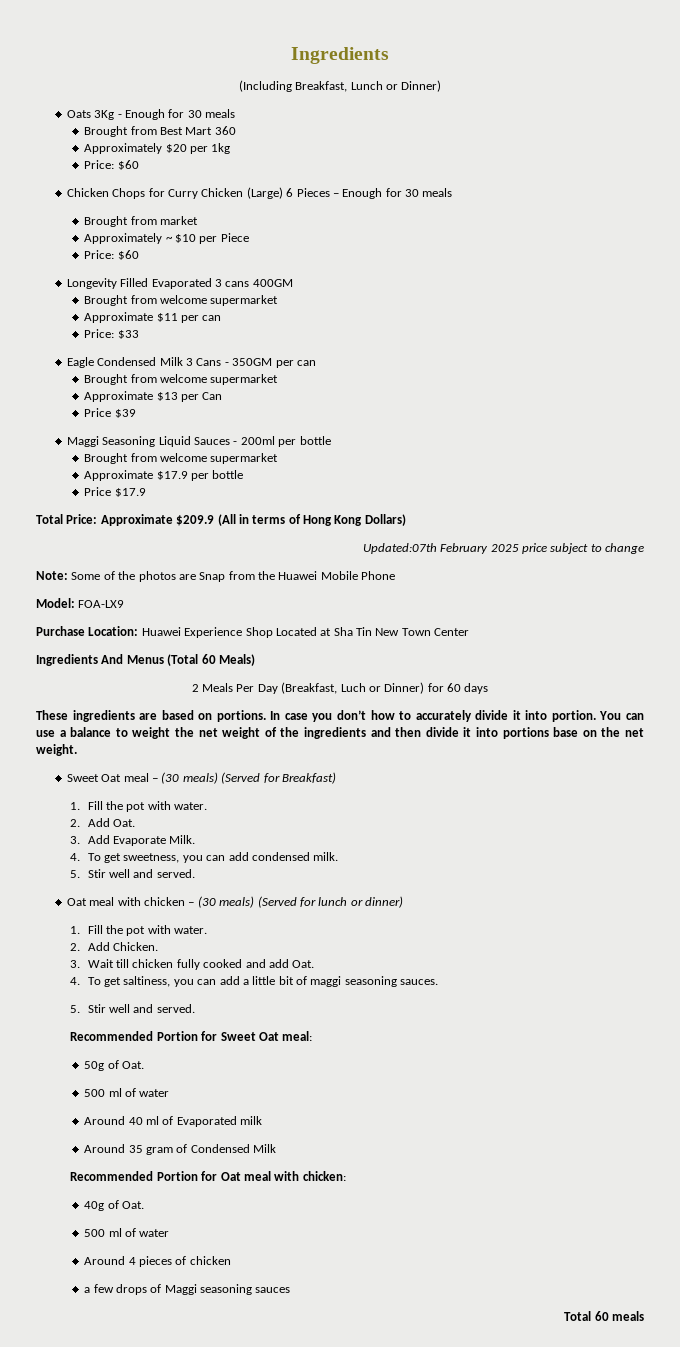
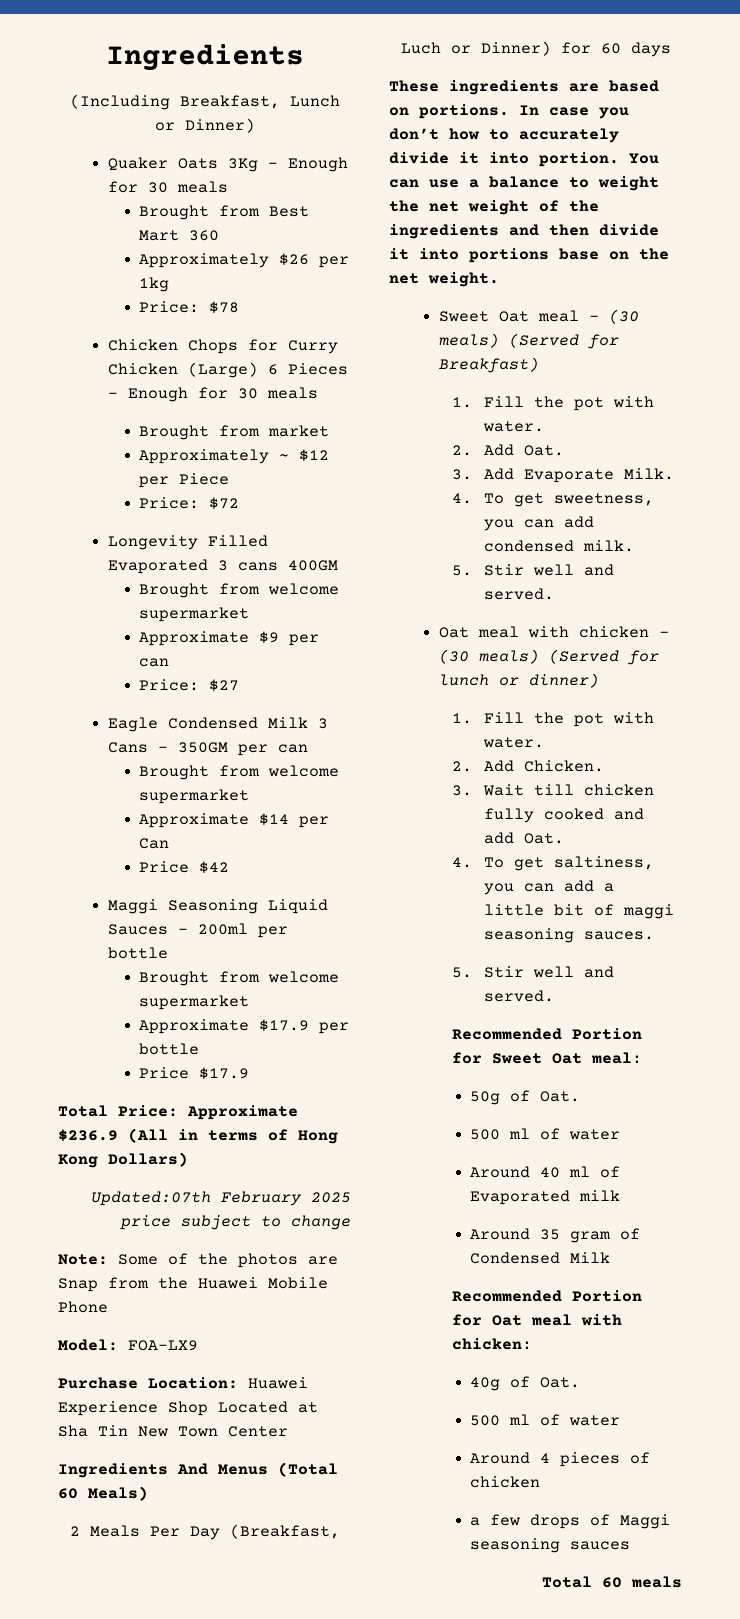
- Oats 3Kg - Enough for 30 meals
+ Quaker Oats 3Kg - Enough for 30 meals
- Approximately $20 per 1kg
- Price: $60
+ Approximately $26 per 1kg
+ Price: $78
- Approximately ~ $10 per Piece
- Price: $60
+ Approximately ~ $12 per Piece
+ Price: $72
- Approximate $11 per can
+ Approximate $9 per can
- Price: $33
+ Price: $27
- Approximate $13 per Can
+ Approximate $14 per Can
- Price $39
+ Price $42
- Total Price: Approximate $209.9 (All in terms of Hong Kong Dollars)
+ Total Price: Approximate $236.9 (All in terms of Hong Kong Dollars)

